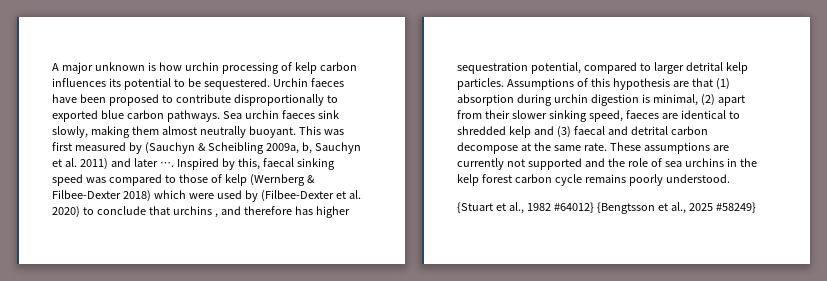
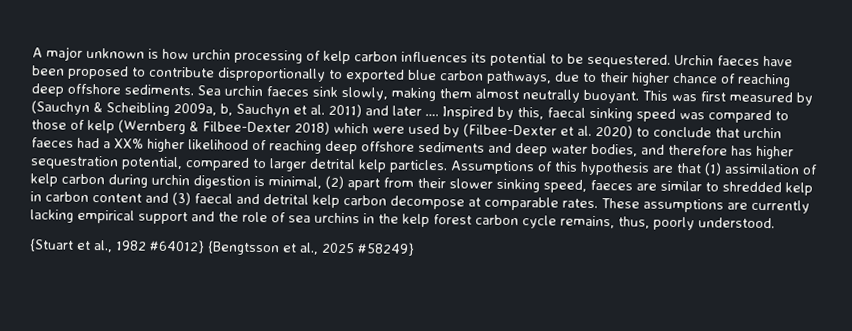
- Urchin faeces have been proposed to contribute disproportionally to exported blue carbon pathways.
+ Urchin faeces have been proposed to contribute disproportionally to exported blue carbon pathways, due to their higher chance of reaching deep offshore sediments.
- Inspired by this, faecal sinking speed was compared to those of kelp (Wernberg & Filbee-Dexter 2018) which were used by (Filbee-Dexter et al. 2020) to conclude that urchins , and therefore has higher sequestration potential, compared to larger detrital kelp particles.
+ Inspired by this, faecal sinking speed was compared to those of kelp (Wernberg & Filbee-Dexter 2018) which were used by (Filbee-Dexter et al. 2020) to conclude that urchin faeces had a XX% higher likelihood of reaching deep offshore sediments and deep water bodies, and therefore has higher sequestration potential, compared to larger detrital kelp particles.
- Assumptions of this hypothesis are that (1) absorption during urchin digestion is minimal, (2) apart from their slower sinking speed, faeces are identical to shredded kelp and (3) faecal and detrital carbon decompose at the same rate.
+ Assumptions of this hypothesis are that (1) assimilation of kelp carbon during urchin digestion is minimal, (2) apart from their slower sinking speed, faeces are similar to shredded kelp in carbon content and (3) faecal and detrital kelp carbon decompose at comparable rates.
- These assumptions are currently not supported and the role of sea urchins in the kelp forest carbon cycle remains poorly understood.
+ These assumptions are currently lacking empirical support and the role of sea urchins in the kelp forest carbon cycle remains, thus, poorly understood.

